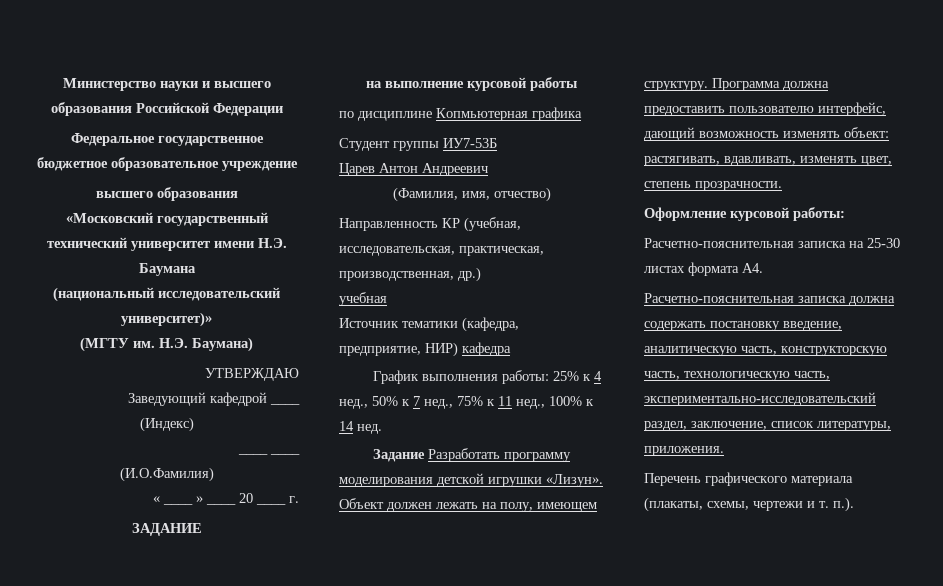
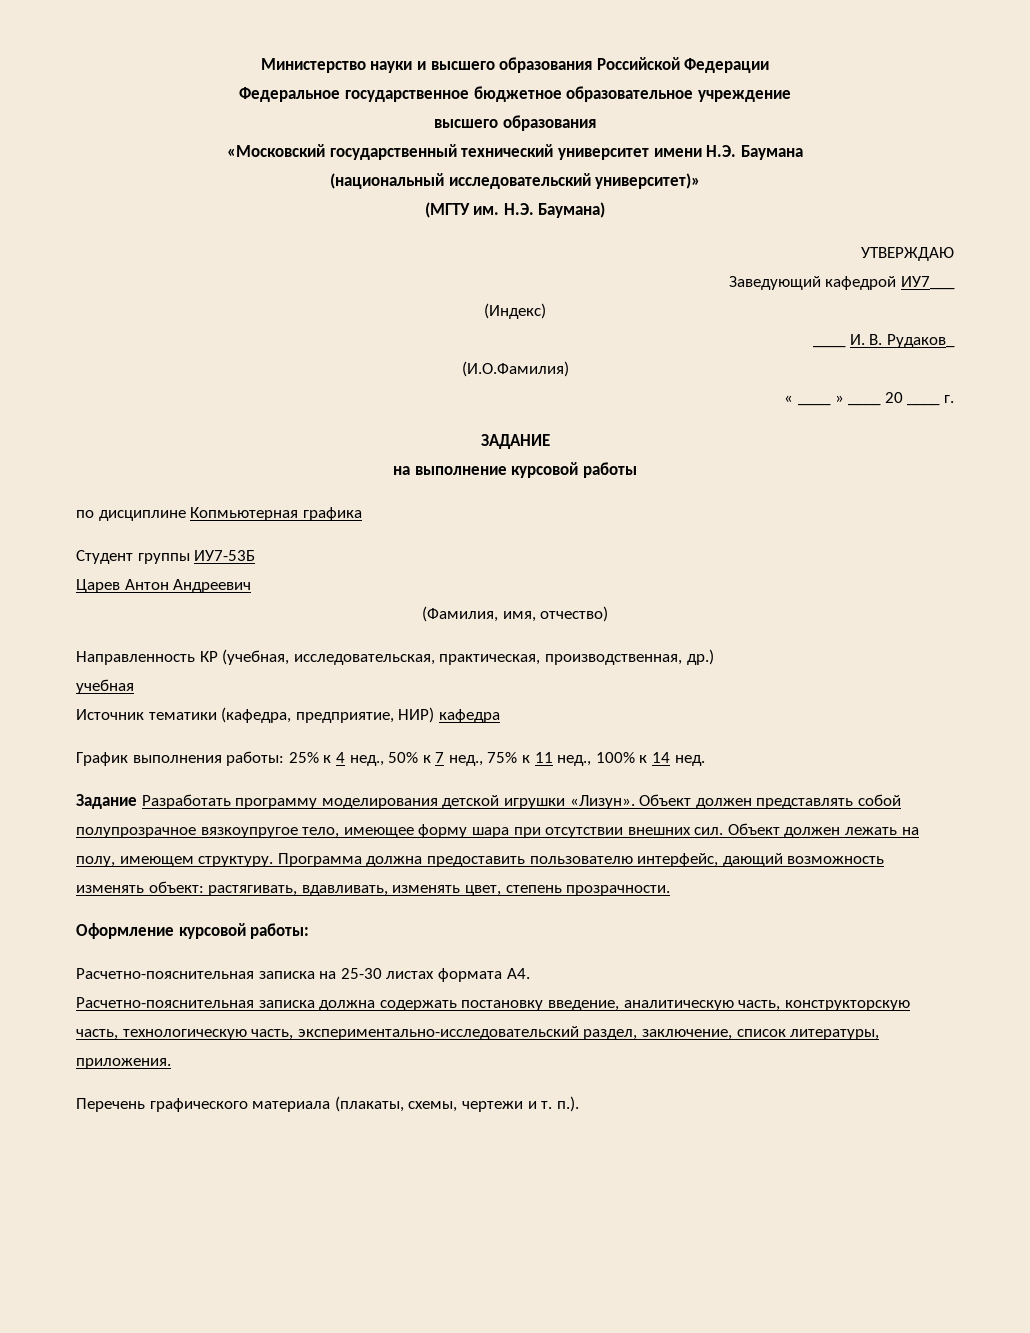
- Заведующий кафедрой ____
+ Заведующий кафедрой ИУ7___
- ____ ____
+ ____ И. В. Рудаков_
- Объект должен лежать на полу, имеющем структуру.
+ Объект должен представлять собой полупрозрачное вязкоупругое тело, имеющее форму шара при отсутствии внешних сил. Объект должен лежать на полу, имеющем структуру.

